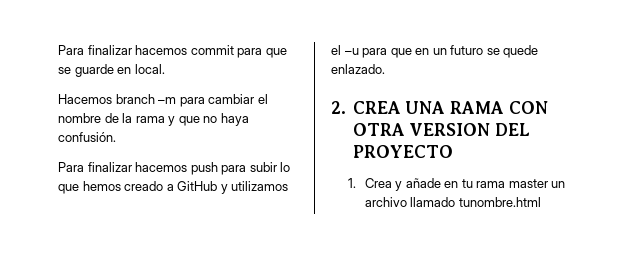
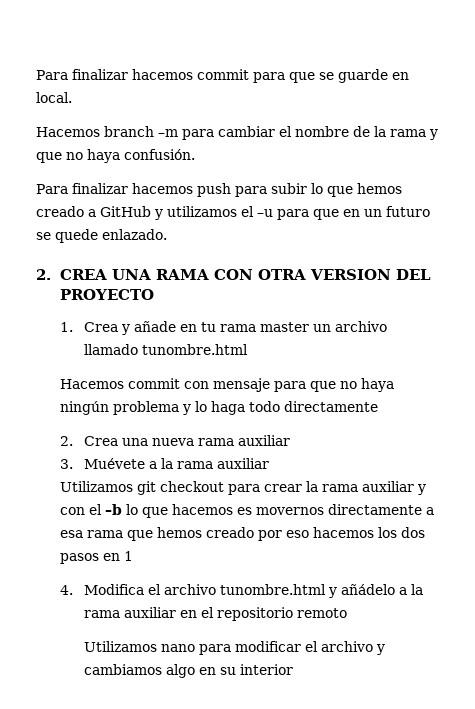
+ Hacemos commit con mensaje para que no haya ningún problema y lo haga todo directamente
+ 2. Crea una nueva rama auxiliar
+ 3. Muévete a la rama auxiliar
+ Utilizamos git checkout para crear la rama auxiliar y con el –b lo que hacemos es movernos directamente a esa rama que hemos creado por eso hacemos los dos pasos en 1
+ 4. Modifica el archivo tunombre.html y añádelo a la rama auxiliar en el repositorio remoto
+ Utilizamos nano para modificar el archivo y cambiamos algo en su interior

